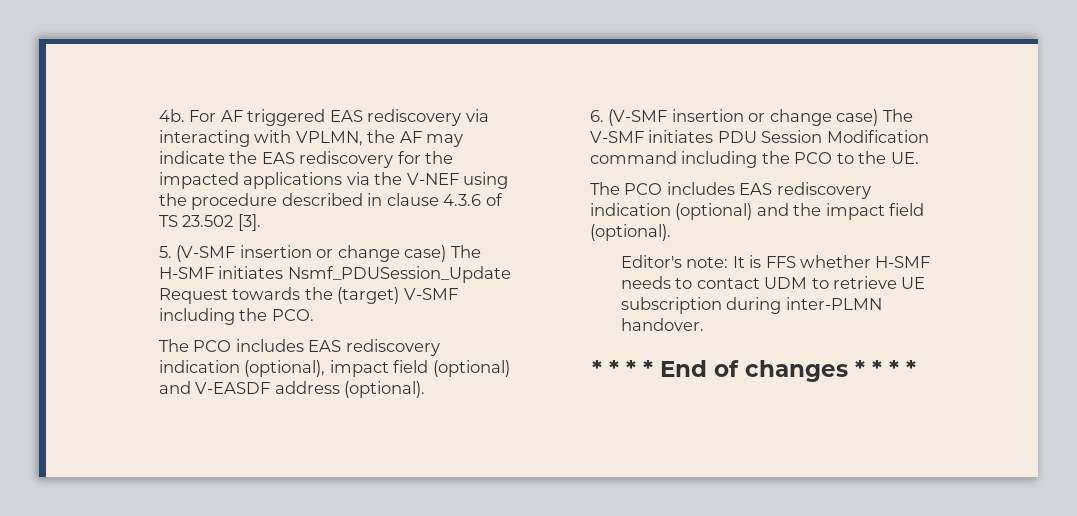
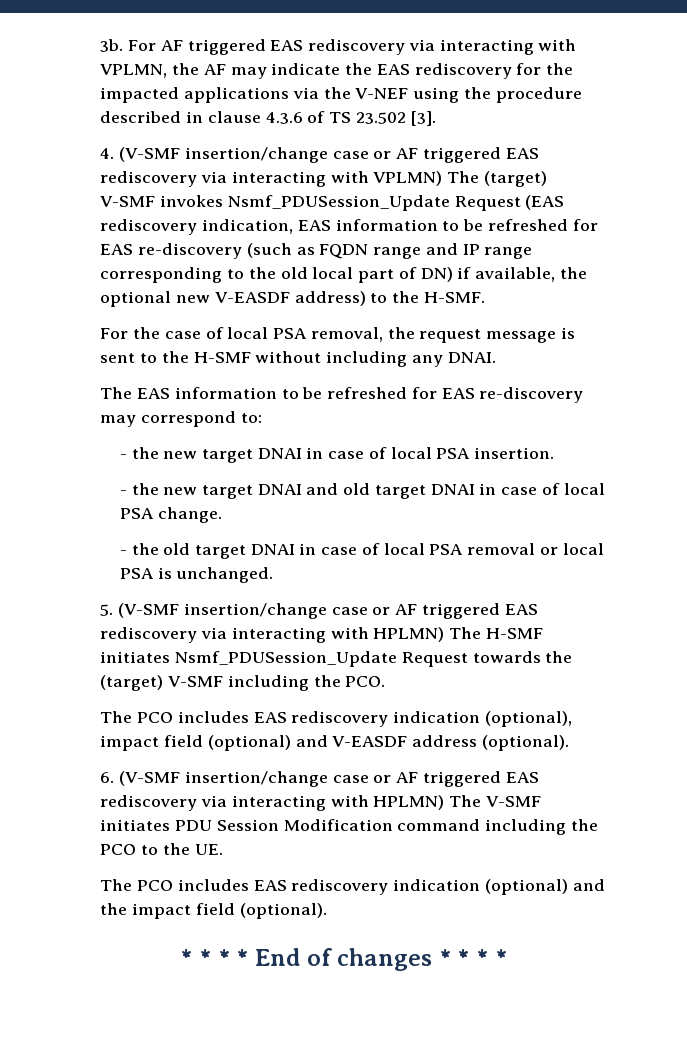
- 4b.
+ 3b.
- 5. (V-SMF insertion or change case) The H-SMF initiates Nsmf_PDUSession_Update Request towards the (target) V-SMF including the PCO.
+ 4. (V-SMF insertion/change case or AF triggered EAS rediscovery via interacting with VPLMN) The (target) V-SMF invokes Nsmf_PDUSession_Update Request (EAS rediscovery indication, EAS information to be refreshed for EAS re-discovery (such as FQDN range and IP range corresponding to the old local part of DN) if available, the optional new V-EASDF address) to the H-SMF.
+ For the case of local PSA removal, the request message is sent to the H-SMF without including any DNAI.
+ The EAS information to be refreshed for EAS re-discovery may correspond to:
+ - the new target DNAI in case of local PSA insertion.
+ - the new target DNAI and old target DNAI in case of local PSA change.
+ - the old target DNAI in case of local PSA removal or local PSA is unchanged.
+ 5. (V-SMF insertion/change case or AF triggered EAS rediscovery via interacting with HPLMN) The H-SMF initiates Nsmf_PDUSession_Update Request towards the (target) V-SMF including the PCO.
- 6. (V-SMF insertion or change case) The V-SMF initiates PDU Session Modification command including the PCO to the UE.
+ 6. (V-SMF insertion/change case or AF triggered EAS rediscovery via interacting with HPLMN) The V-SMF initiates PDU Session Modification command including the PCO to the UE.
- Editor's note: It is FFS whether H-SMF needs to contact UDM to retrieve UE subscription during inter-PLMN handover.

